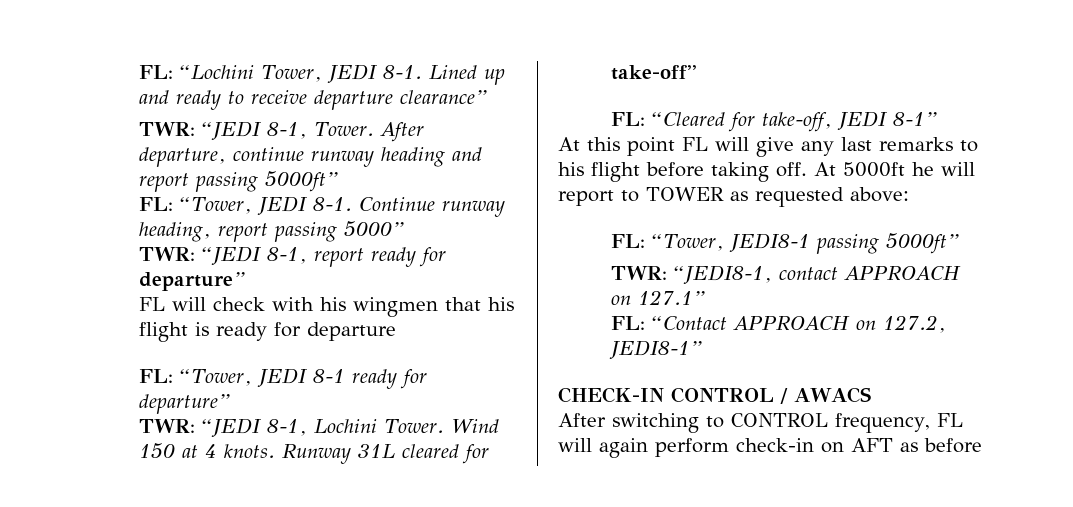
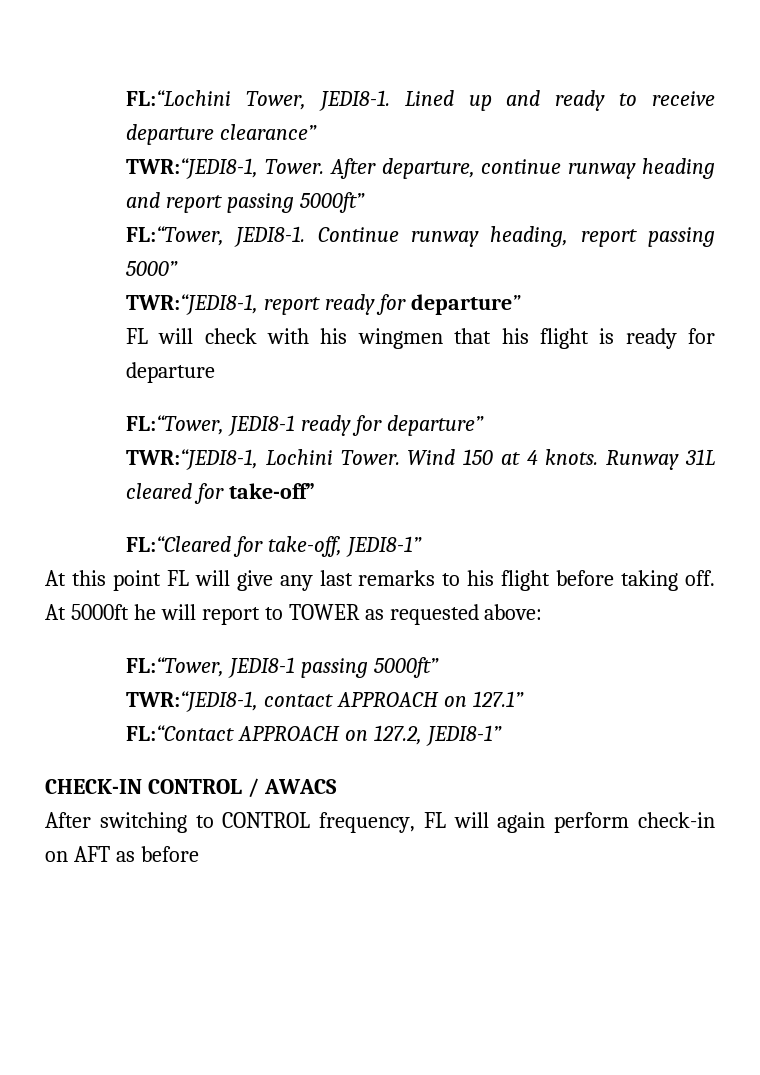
- FL: “Lochini Tower, JEDI 8-1.
+ FL:“Lochini Tower, JEDI8-1.
- TWR: “JEDI 8-1, Tower.
+ TWR:“JEDI8-1, Tower.
- FL: “Tower, JEDI 8-1.
+ FL:“Tower, JEDI8-1.
- TWR: “JEDI 8-1, report ready for departure”
+ TWR:“JEDI8-1, report ready for departure”
- FL: “Tower, JEDI 8-1 ready for departure”
- TWR: “JEDI 8-1, Lochini Tower.
+ FL:“Tower, JEDI8-1 ready for departure”
+ TWR:“JEDI8-1, Lochini Tower.
- FL: “Cleared for take-off, JEDI 8-1”
+ FL:“Cleared for take-off, JEDI8-1”
- FL: “Tower, JEDI8-1 passing 5000ft”
+ FL:“Tower, JEDI8-1 passing 5000ft”
- TWR: “JEDI8-1, contact APPROACH on 127.1”
+ TWR:“JEDI8-1, contact APPROACH on 127.1”
- FL: “Contact APPROACH on 127.2, JEDI8-1”
+ FL:“Contact APPROACH on 127.2, JEDI8-1”

